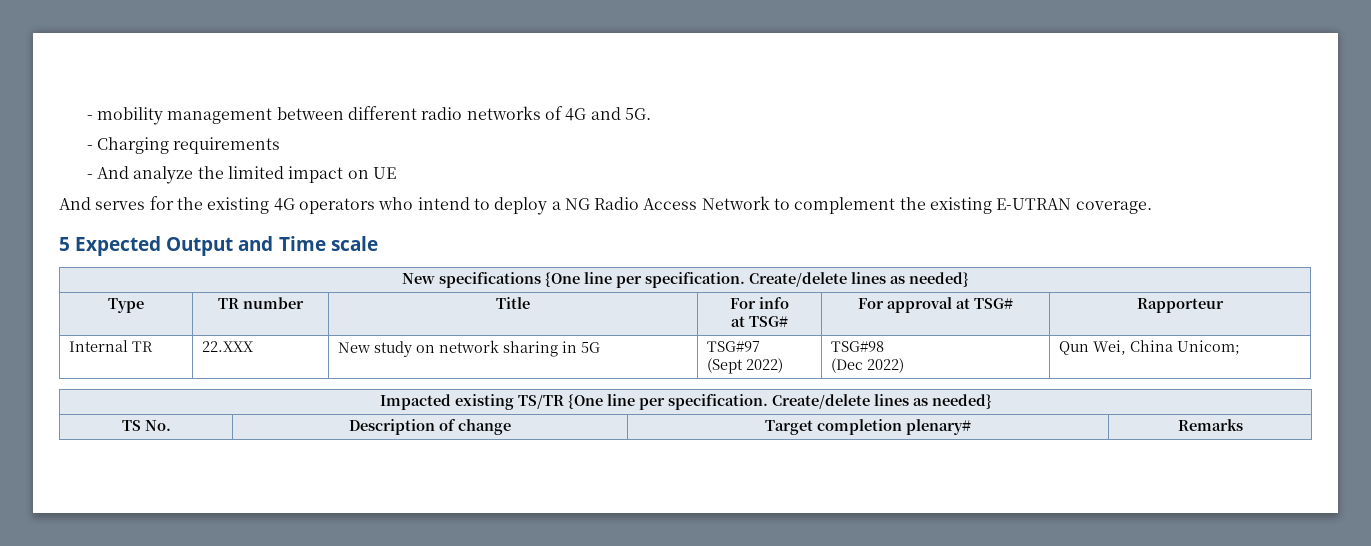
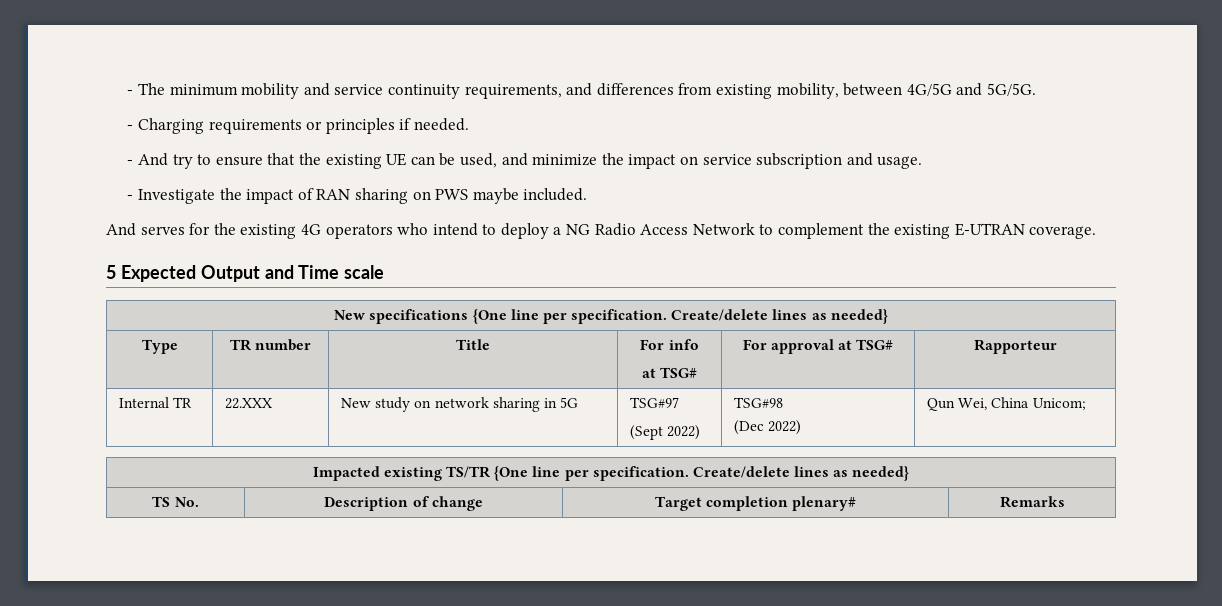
- - mobility management between different radio networks of 4G and 5G.
- - Charging requirements
- - And analyze the limited impact on UE
+ - The minimum mobility and service continuity requirements, and differences from existing mobility, between 4G/5G and 5G/5G.
+ - Charging requirements or principles if needed.
+ - And try to ensure that the existing UE can be used, and minimize the impact on service subscription and usage.
+ - Investigate the impact of RAN sharing on PWS maybe included.

